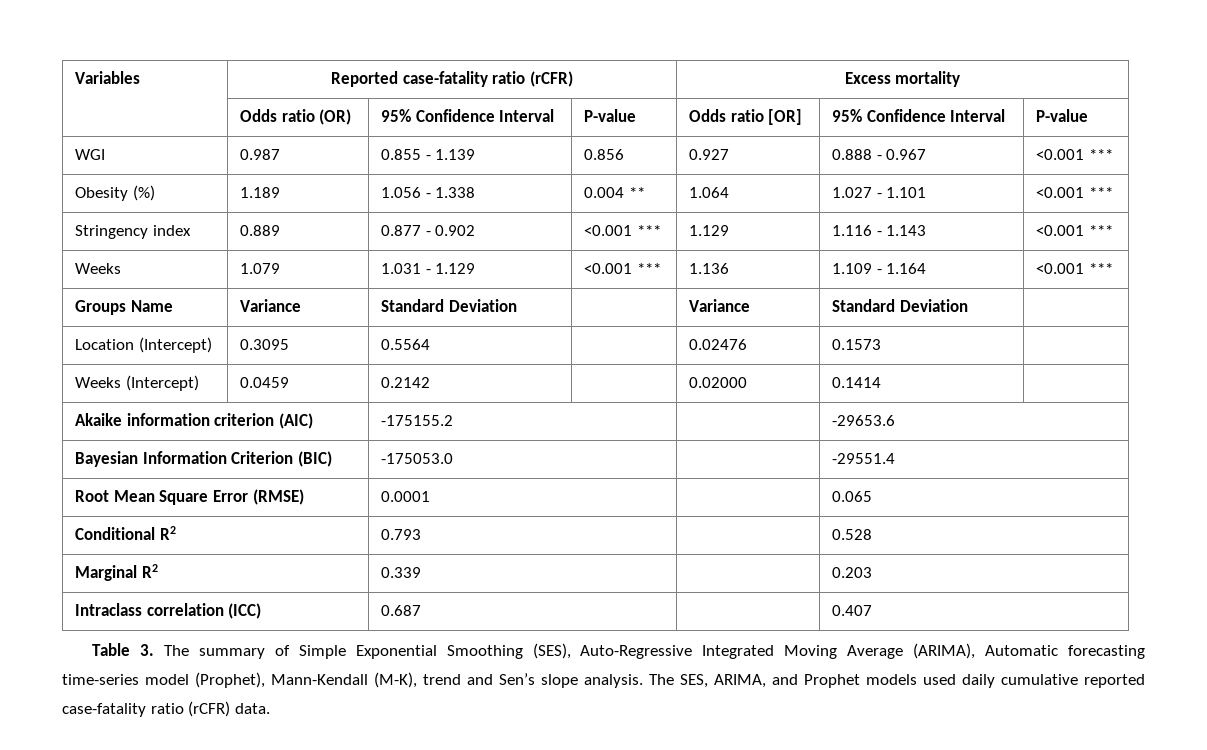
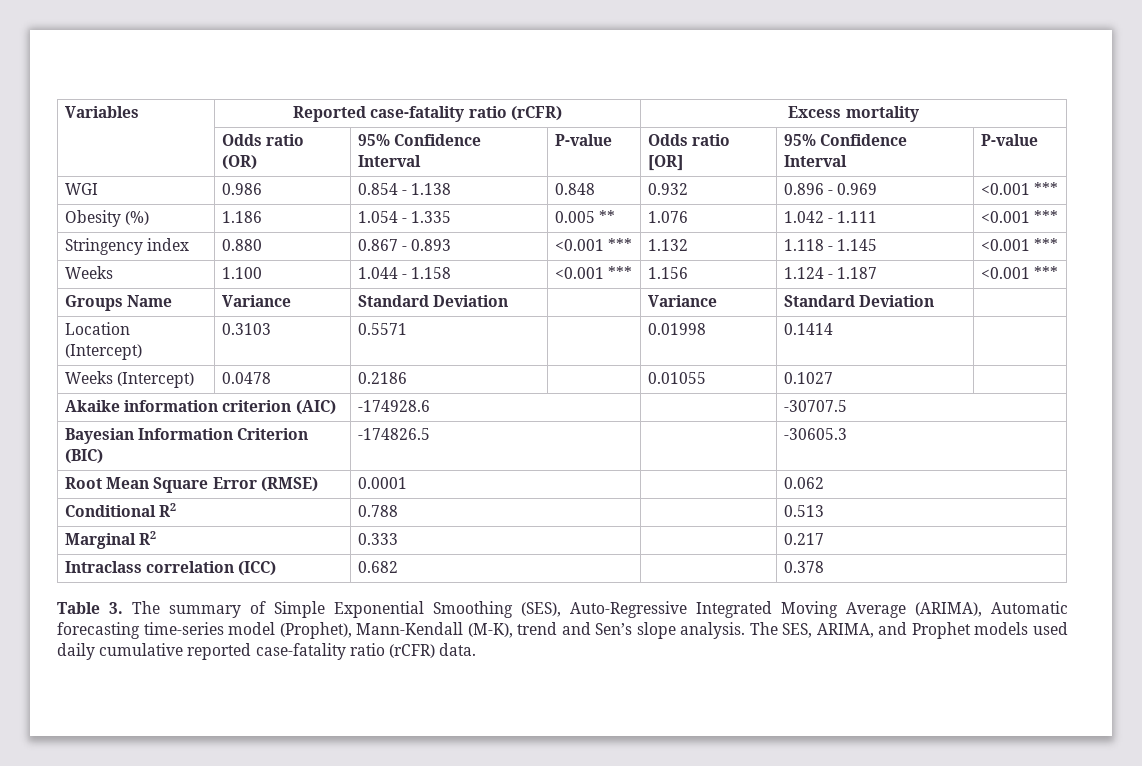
- WGI | 0.987 | 0.855 - 1.139 | 0.856 | 0.927 | 0.888 - 0.967 | <0.001 ***
- Obesity (%) | 1.189 | 1.056 - 1.338 | 0.004 ** | 1.064 | 1.027 - 1.101 | <0.001 ***
- Stringency index | 0.889 | 0.877 - 0.902 | <0.001 *** | 1.129 | 1.116 - 1.143 | <0.001 ***
- Weeks | 1.079 | 1.031 - 1.129 | <0.001 *** | 1.136 | 1.109 - 1.164 | <0.001 ***
+ WGI | 0.986 | 0.854 - 1.138 | 0.848 | 0.932 | 0.896 - 0.969 | <0.001 ***
+ Obesity (%) | 1.186 | 1.054 - 1.335 | 0.005 ** | 1.076 | 1.042 - 1.111 | <0.001 ***
+ Stringency index | 0.880 | 0.867 - 0.893 | <0.001 *** | 1.132 | 1.118 - 1.145 | <0.001 ***
+ Weeks | 1.100 | 1.044 - 1.158 | <0.001 *** | 1.156 | 1.124 - 1.187 | <0.001 ***
- Location (Intercept) | 0.3095 | 0.5564 | | 0.02476 | 0.1573 |
- Weeks (Intercept) | 0.0459 | 0.2142 | | 0.02000 | 0.1414 |
+ Location (Intercept) | 0.3103 | 0.5571 | | 0.01998 | 0.1414 |
+ Weeks (Intercept) | 0.0478 | 0.2186 | | 0.01055 | 0.1027 |
- Akaike information criterion (AIC) | -175155.2 | | -29653.6
+ Akaike information criterion (AIC) | -174928.6 | | -30707.5
- Bayesian Information Criterion (BIC) | -175053.0 | | -29551.4
+ Bayesian Information Criterion (BIC) | -174826.5 | | -30605.3
- Root Mean Square Error (RMSE) | 0.0001 | | 0.065
+ Root Mean Square Error (RMSE) | 0.0001 | | 0.062
- Conditional R2 | 0.793 | | 0.528
+ Conditional R2 | 0.788 | | 0.513
- Marginal R2 | 0.339 | | 0.203
+ Marginal R2 | 0.333 | | 0.217
- Intraclass correlation (ICC) | 0.687 | | 0.407
+ Intraclass correlation (ICC) | 0.682 | | 0.378

